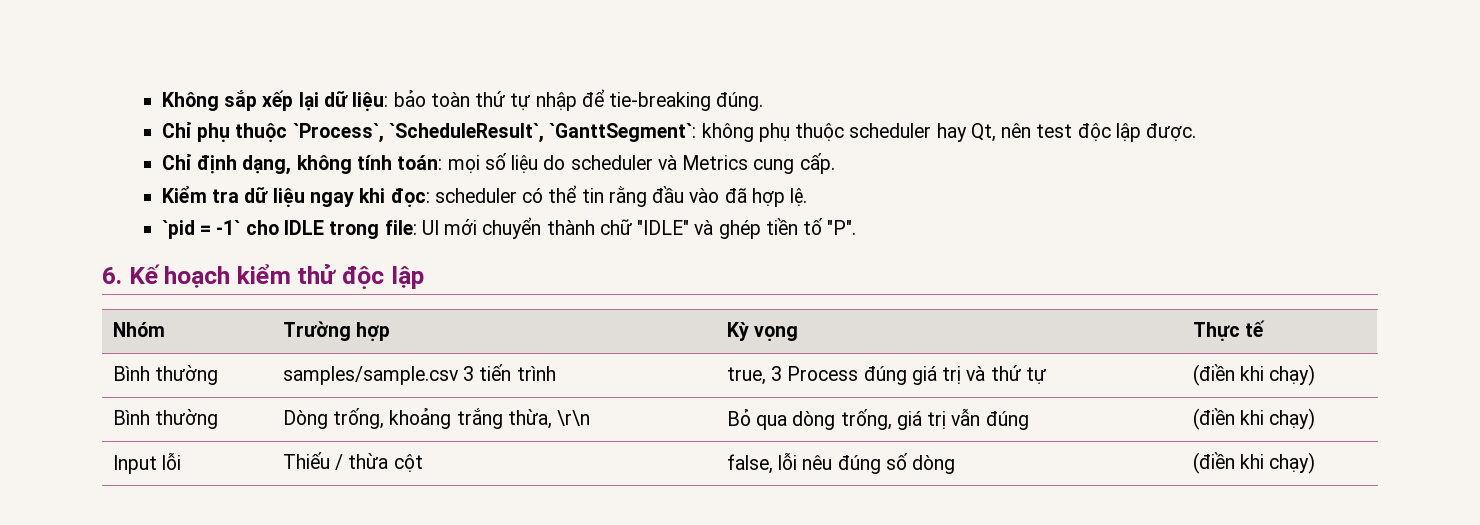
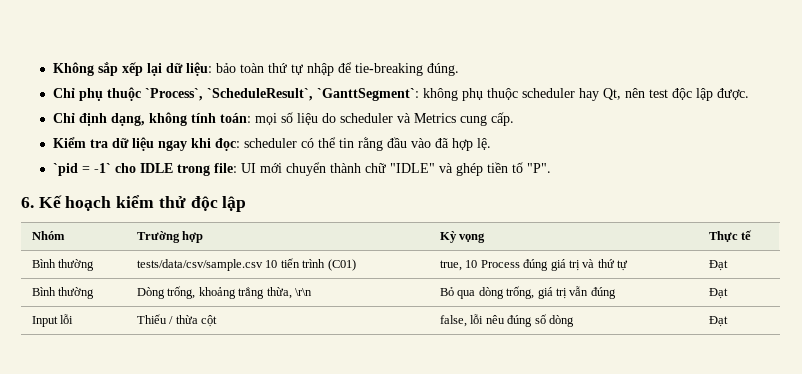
- Bình thường | samples/sample.csv 3 tiến trình | true, 3 Process đúng giá trị và thứ tự | (điền khi chạy)
+ Bình thường | tests/data/csv/sample.csv 10 tiến trình (C01) | true, 10 Process đúng giá trị và thứ tự | Đạt
- Bình thường | Dòng trống, khoảng trắng thừa, \r\n | Bỏ qua dòng trống, giá trị vẫn đúng | (điền khi chạy)
+ Bình thường | Dòng trống, khoảng trắng thừa, \r\n | Bỏ qua dòng trống, giá trị vẫn đúng | Đạt
- Input lỗi | Thiếu / thừa cột | false, lỗi nêu đúng số dòng | (điền khi chạy)
+ Input lỗi | Thiếu / thừa cột | false, lỗi nêu đúng số dòng | Đạt

